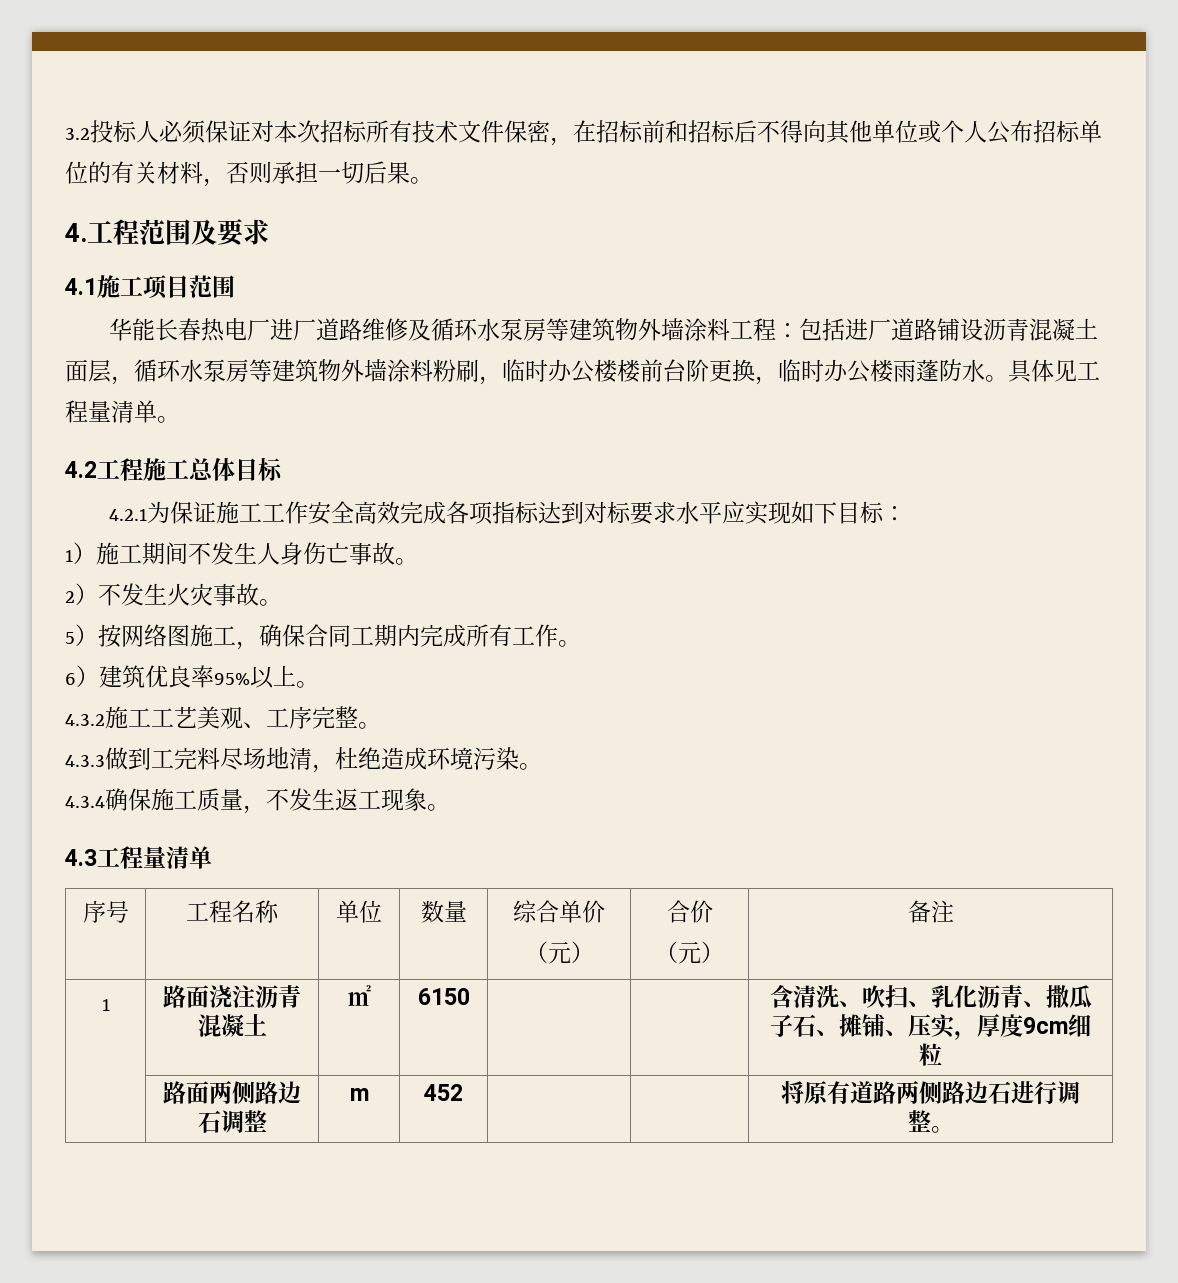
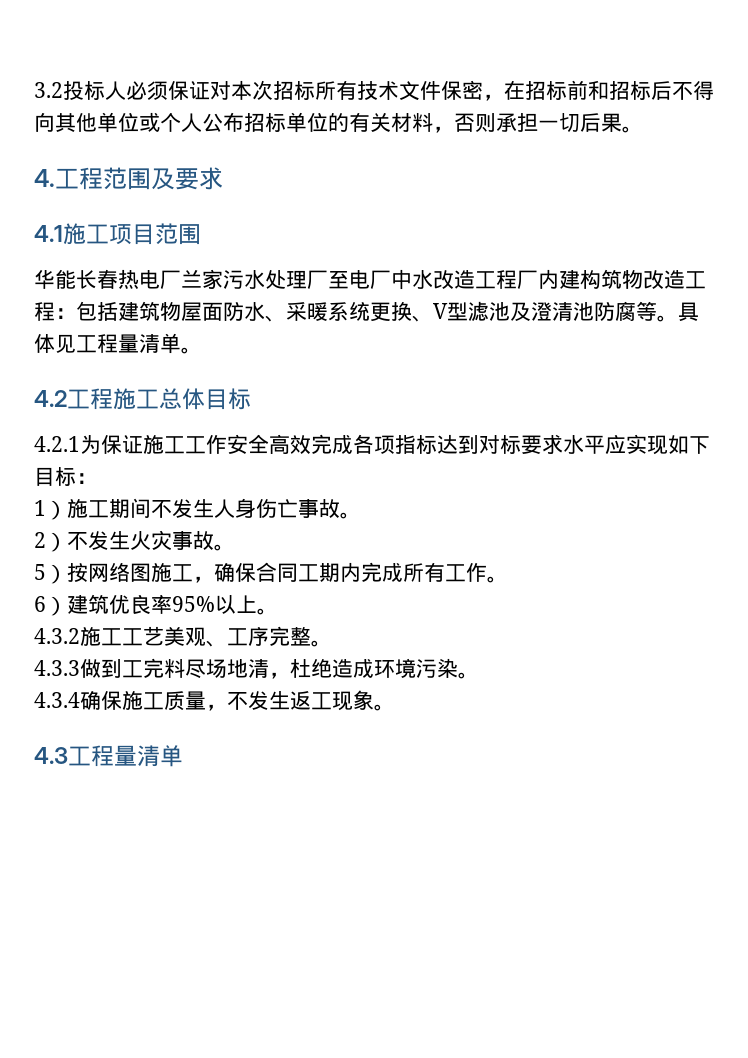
- 华能长春热电厂进厂道路维修及循环水泵房等建筑物外墙涂料工程：包括进厂道路铺设沥青混凝土面层，循环水泵房等建筑物外墙涂料粉刷，临时办公楼楼前台阶更换，临时办公楼雨蓬防水。
+ 华能长春热电厂兰家污水处理厂至电厂中水改造工程厂内建构筑物改造工程：包括建筑物屋面防水、采暖系统更换、V型滤池及澄清池防腐等。
- 序号 | 工程名称 | 单位 | 数量 | 综合单价（元） | 合价（元） | 备注
- 1 | 路面浇注沥青混凝土 | ㎡ | 6150 | | | 含清洗、吹扫、乳化沥青、撒瓜子石、摊铺、压实，厚度9cm细粒
- | 路面两侧路边石调整 | m | 452 | | | 将原有道路两侧路边石进行调整。

